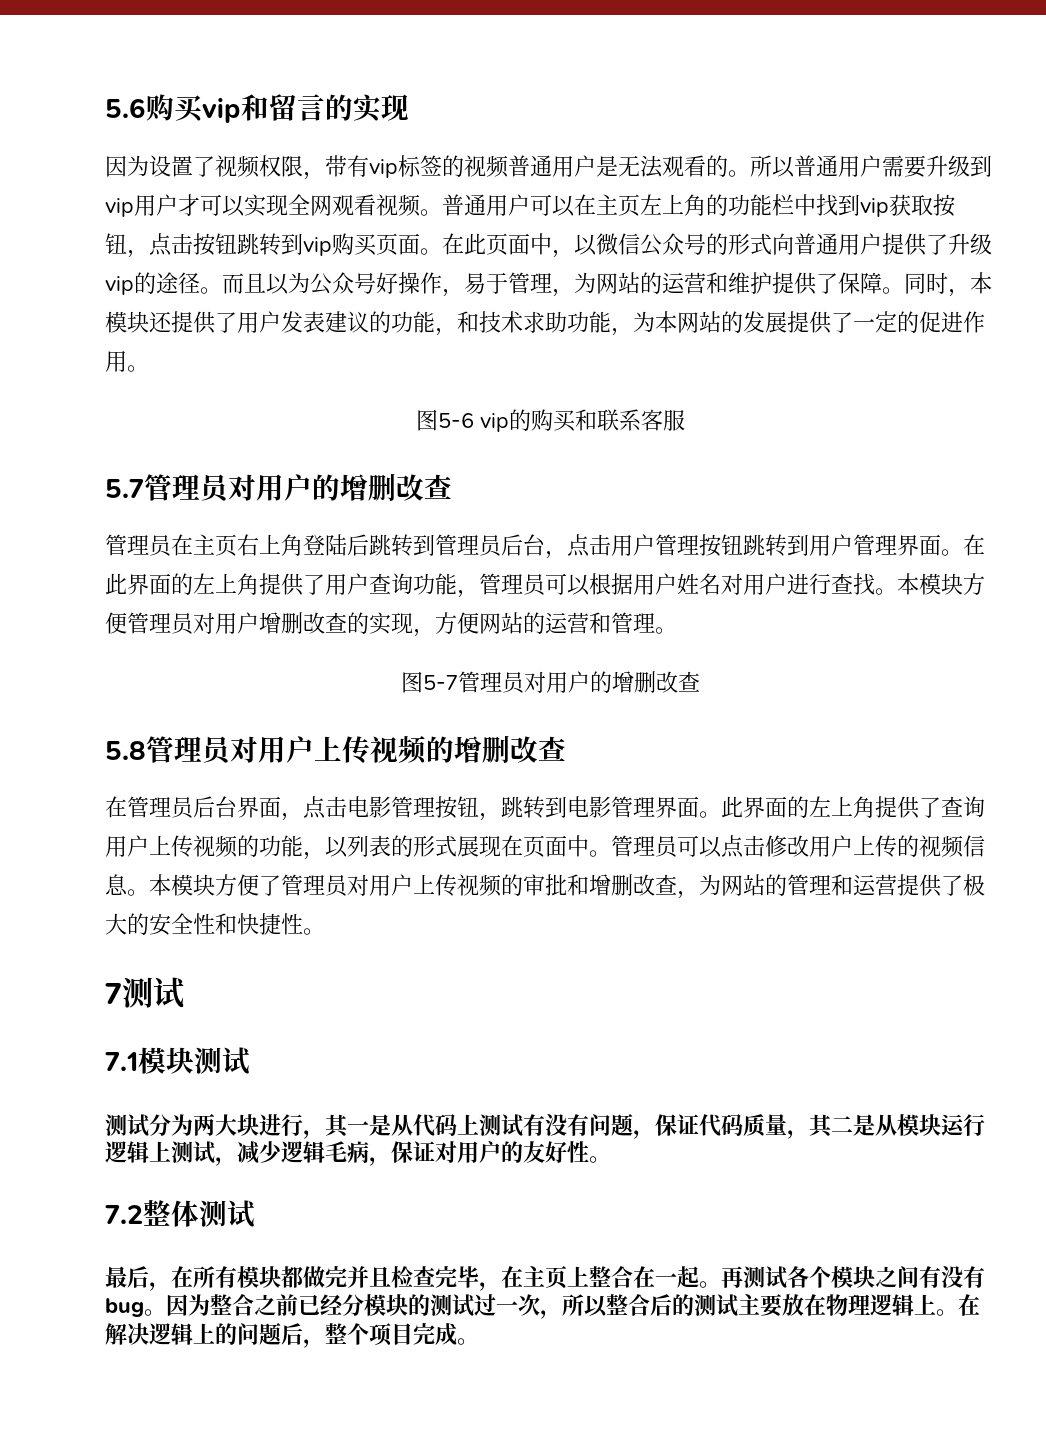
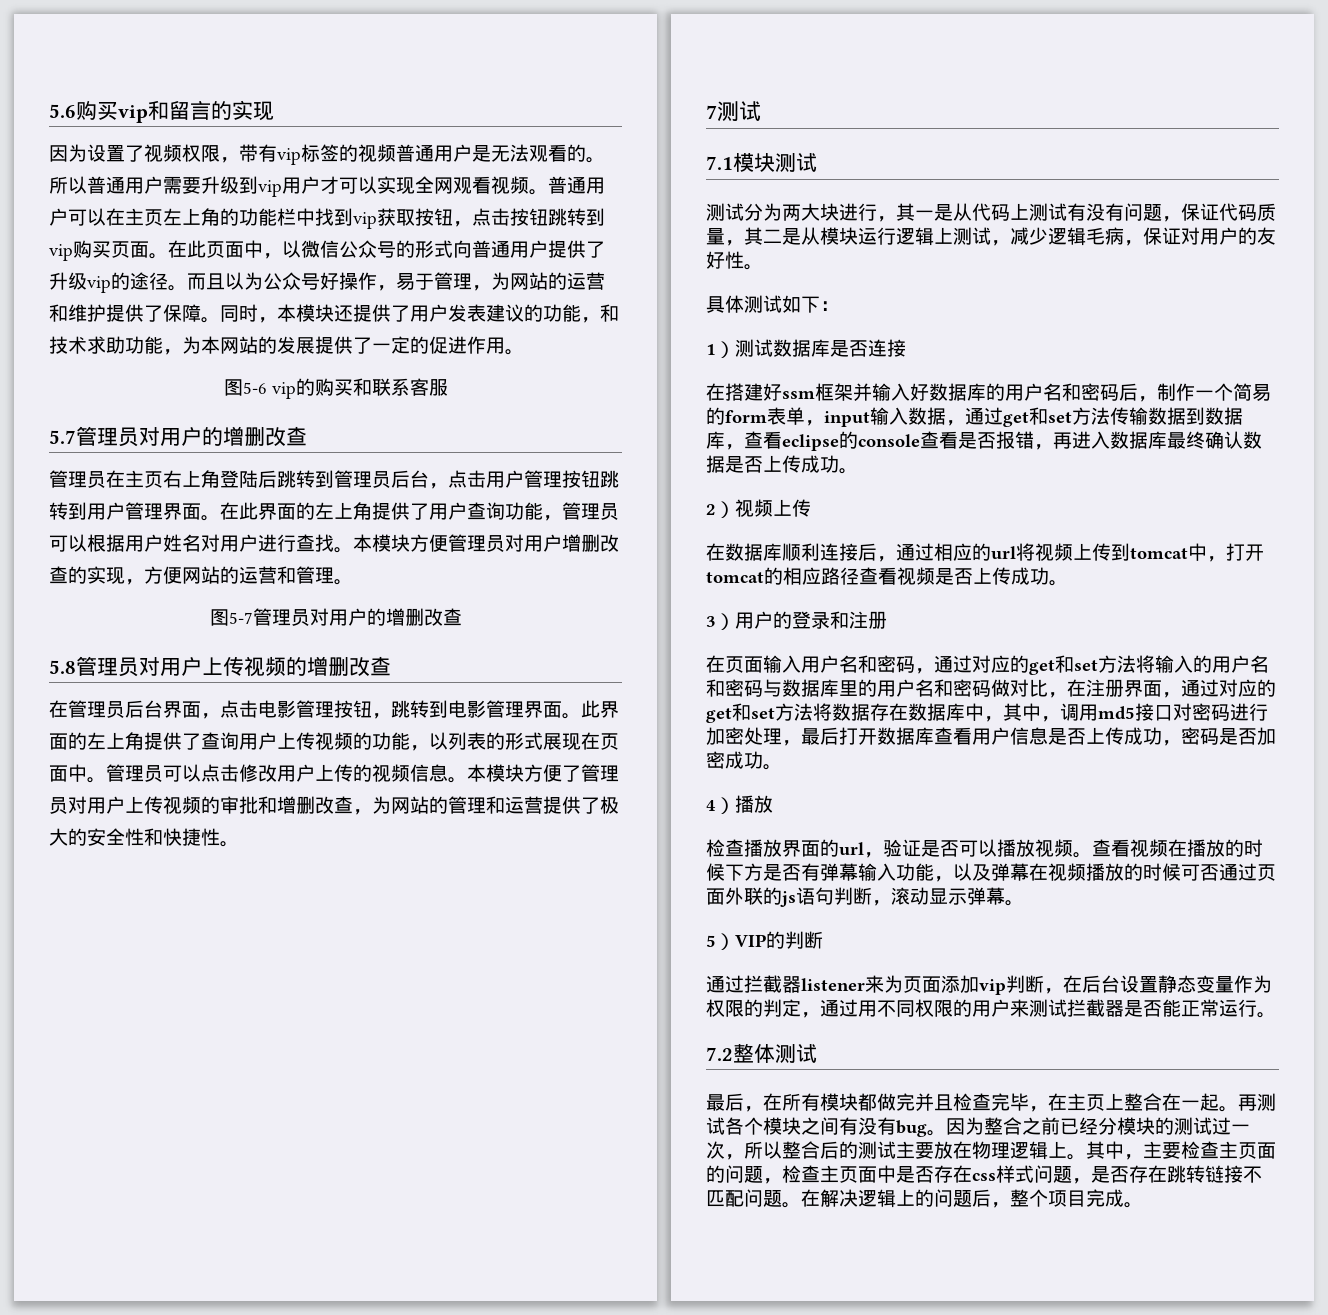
+ 具体测试如下：
+ 1）测试数据库是否连接
+ 在搭建好ssm框架并输入好数据库的用户名和密码后，制作一个简易的form表单，input输入数据，通过get和set方法传输数据到数据库，查看eclipse的console查看是否报错，再进入数据库最终确认数据是否上传成功。
+ 2）视频上传
+ 在数据库顺利连接后，通过相应的url将视频上传到tomcat中，打开tomcat的相应路径查看视频是否上传成功。
+ 3）用户的登录和注册
+ 在页面输入用户名和密码，通过对应的get和set方法将输入的用户名和密码与数据库里的用户名和密码做对比，在注册界面，通过对应的get和set方法将数据存在数据库中，其中，调用md5接口对密码进行加密处理，最后打开数据库查看用户信息是否上传成功，密码是否加密成功。
+ 4）播放
+ 检查播放界面的url，验证是否可以播放视频。查看视频在播放的时候下方是否有弹幕输入功能，以及弹幕在视频播放的时候可否通过页面外联的js语句判断，滚动显示弹幕。
+ 5）VIP的判断
+ 通过拦截器listener来为页面添加vip判断，在后台设置静态变量作为权限的判定，通过用不同权限的用户来测试拦截器是否能正常运行。
+ 其中，主要检查主页面的问题，检查主页面中是否存在css样式问题，是否存在跳转链接不匹配问题。

